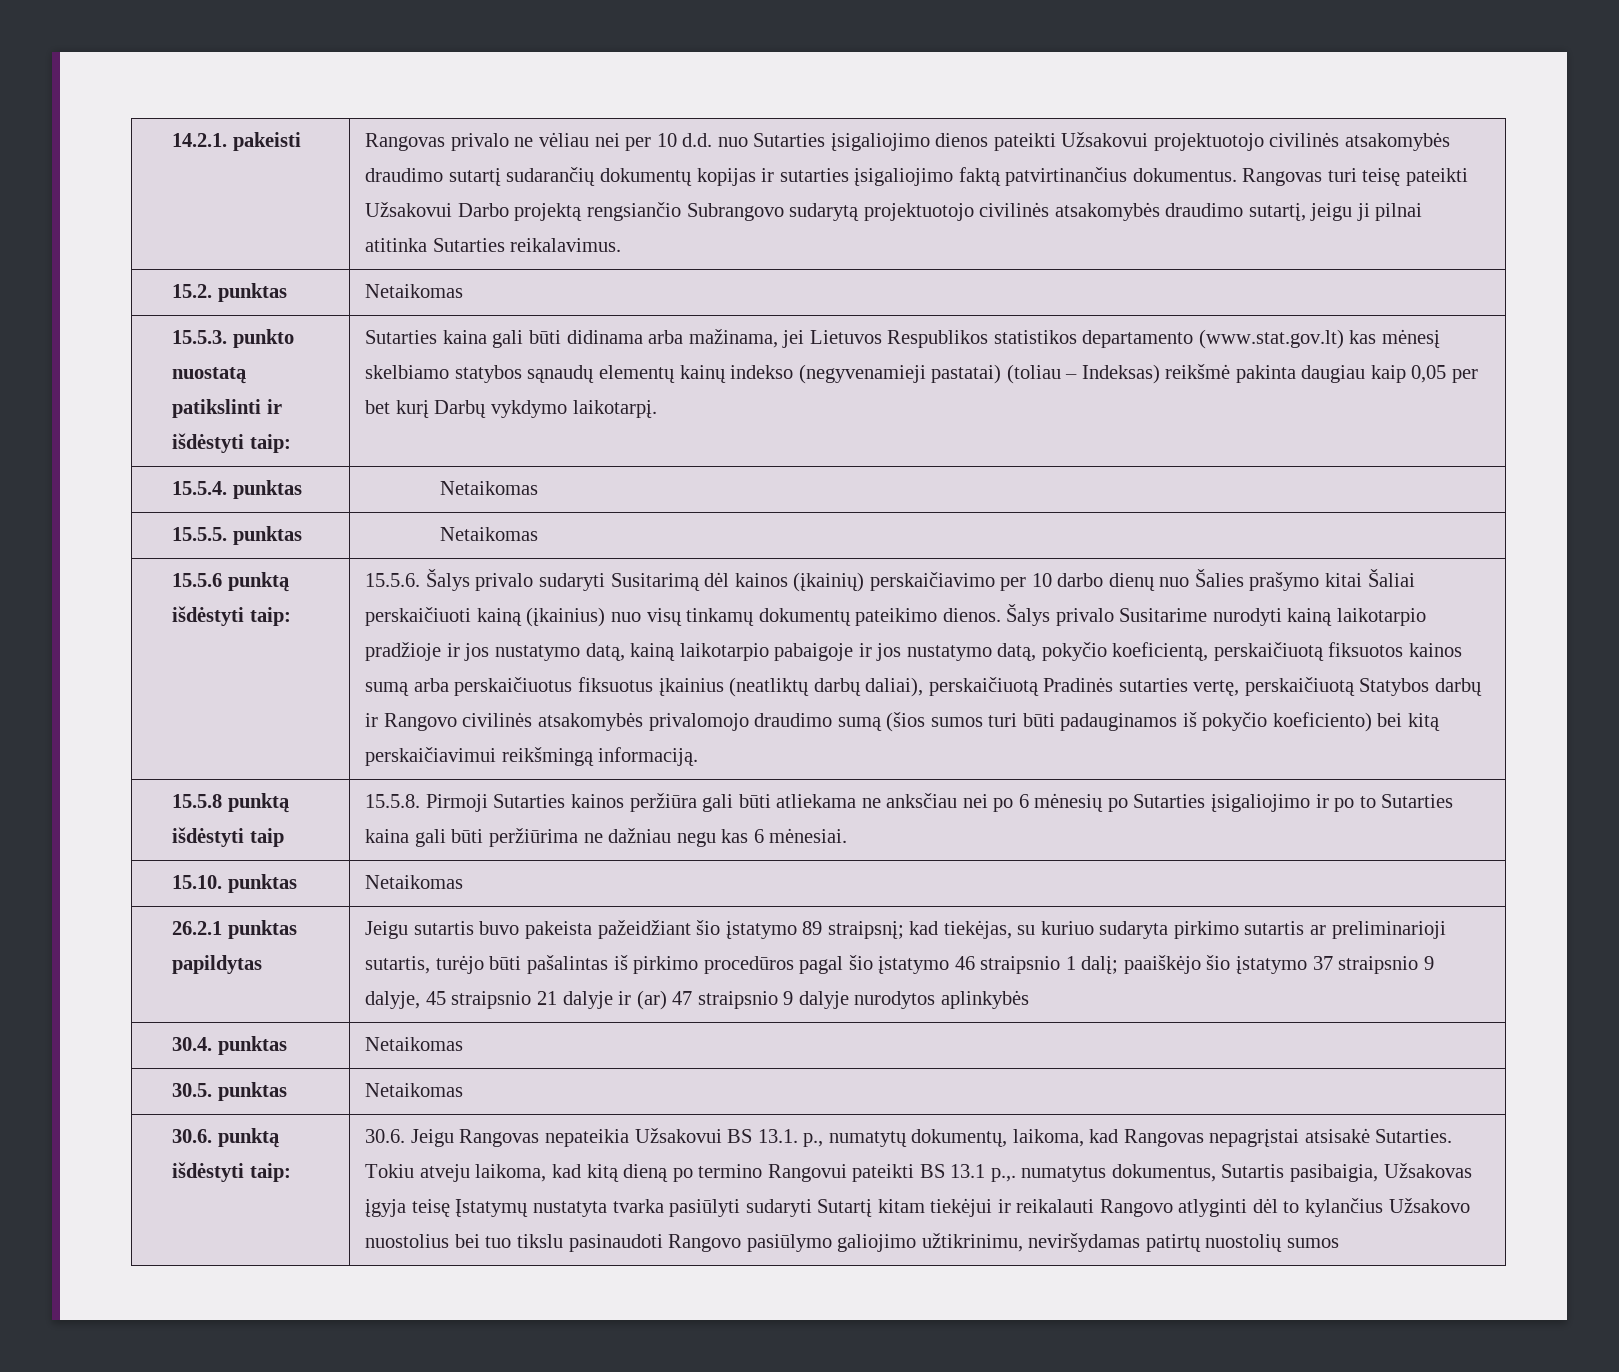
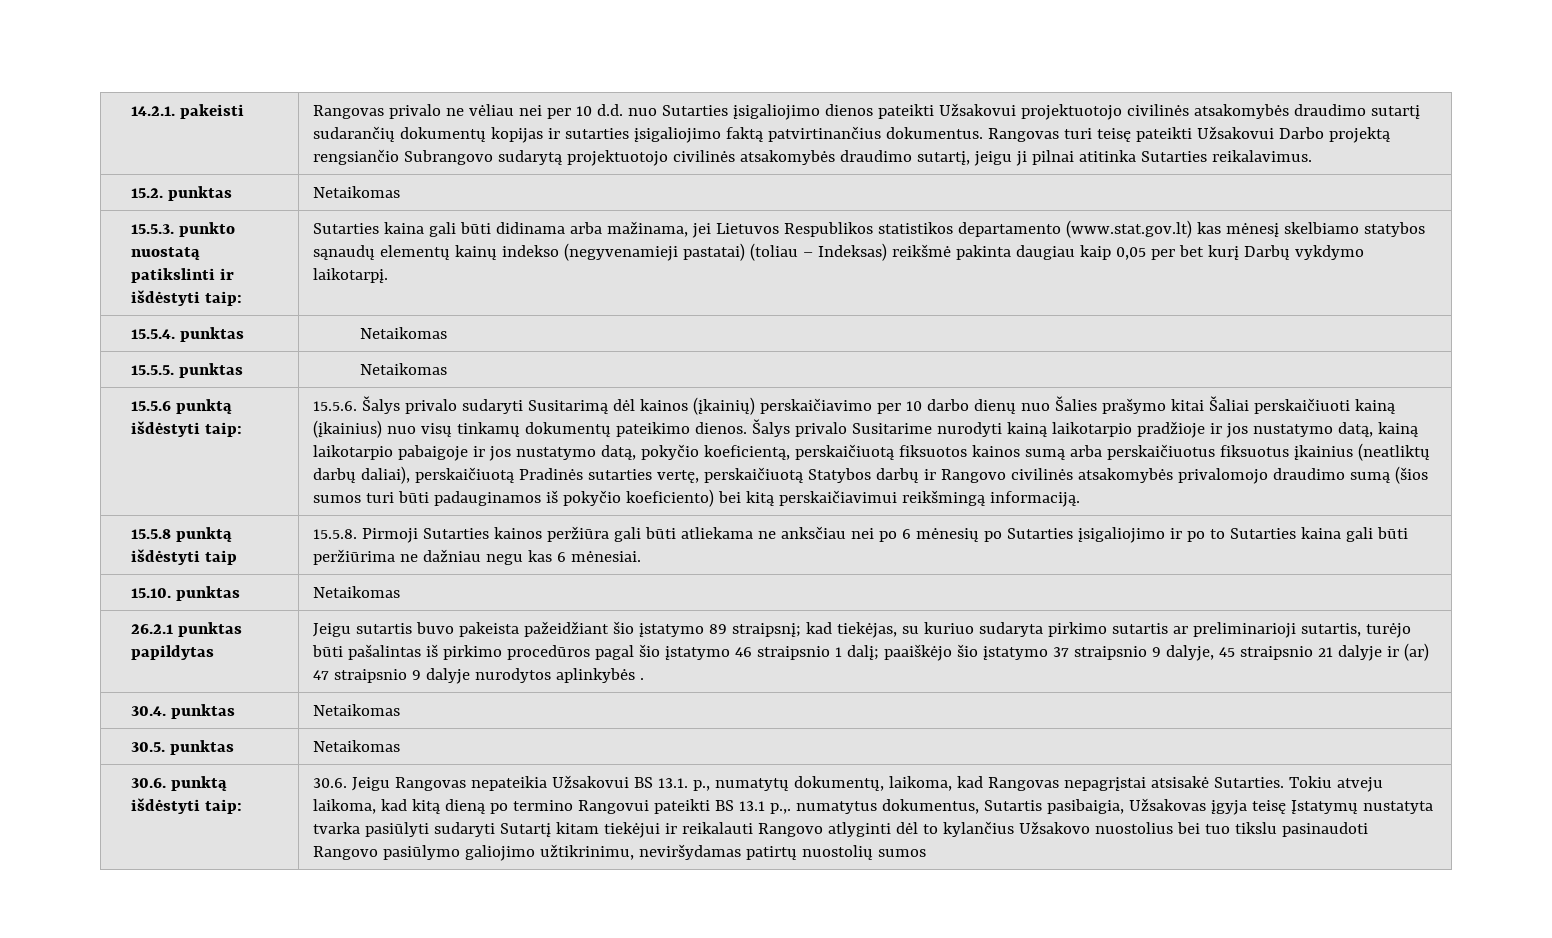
- Jeigu sutartis buvo pakeista pažeidžiant šio įstatymo 89 straipsnį; kad tiekėjas, su kuriuo sudaryta pirkimo sutartis ar preliminarioji sutartis, turėjo būti pašalintas iš pirkimo procedūros pagal šio įstatymo 46 straipsnio 1 dalį; paaiškėjo šio įstatymo 37 straipsnio 9 dalyje, 45 straipsnio 21 dalyje ir (ar) 47 straipsnio 9 dalyje nurodytos aplinkybės
+ Jeigu sutartis buvo pakeista pažeidžiant šio įstatymo 89 straipsnį; kad tiekėjas, su kuriuo sudaryta pirkimo sutartis ar preliminarioji sutartis, turėjo būti pašalintas iš pirkimo procedūros pagal šio įstatymo 46 straipsnio 1 dalį; paaiškėjo šio įstatymo 37 straipsnio 9 dalyje, 45 straipsnio 21 dalyje ir (ar) 47 straipsnio 9 dalyje nurodytos aplinkybės .

